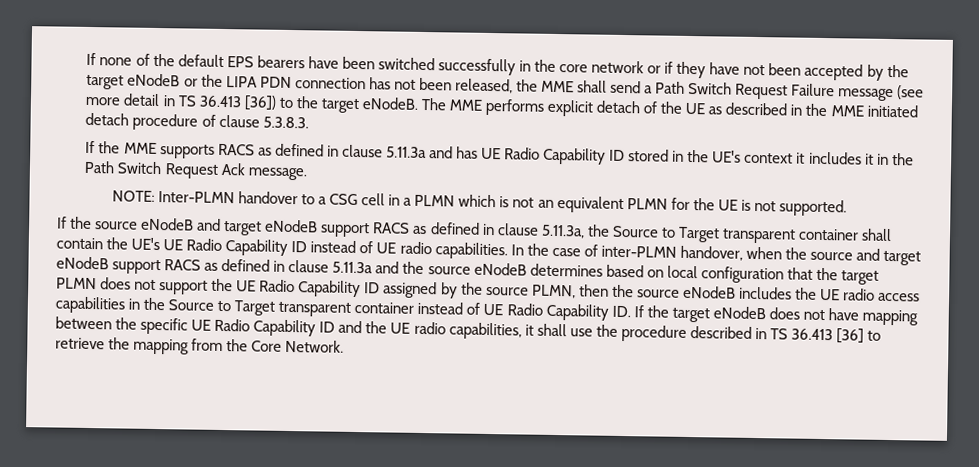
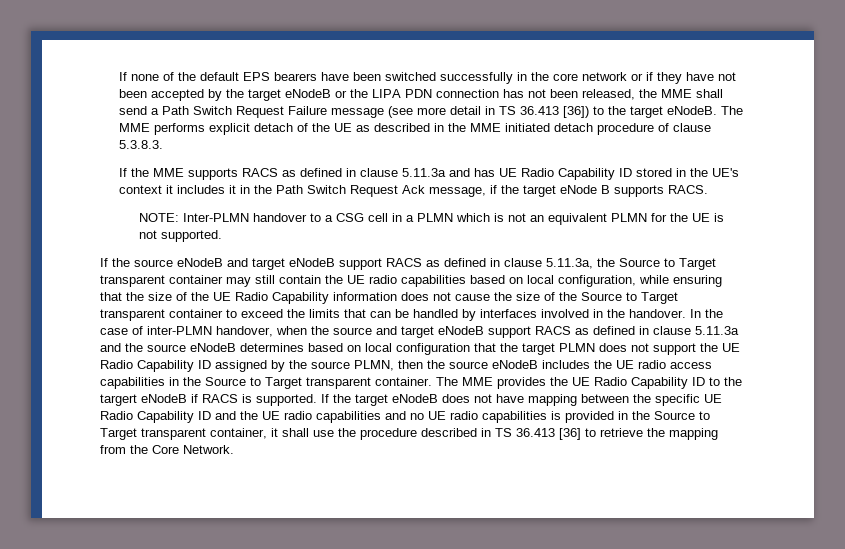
- If the MME supports RACS as defined in clause 5.11.3a and has UE Radio Capability ID stored in the UE's context it includes it in the Path Switch Request Ack message.
+ If the MME supports RACS as defined in clause 5.11.3a and has UE Radio Capability ID stored in the UE's context it includes it in the Path Switch Request Ack message, if the target eNode B supports RACS.
- If the source eNodeB and target eNodeB support RACS as defined in clause 5.11.3a, the Source to Target transparent container shall contain the UE's UE Radio Capability ID instead of UE radio capabilities.
+ If the source eNodeB and target eNodeB support RACS as defined in clause 5.11.3a, the Source to Target transparent container may still contain the UE radio capabilities based on local configuration, while ensuring that the size of the UE Radio Capability information does not cause the size of the Source to Target transparent container to exceed the limits that can be handled by interfaces involved in the handover.
- In the case of inter-PLMN handover, when the source and target eNodeB support RACS as defined in clause 5.11.3a and the source eNodeB determines based on local configuration that the target PLMN does not support the UE Radio Capability ID assigned by the source PLMN, then the source eNodeB includes the UE radio access capabilities in the Source to Target transparent container instead of UE Radio Capability ID. If the target eNodeB does not have mapping between the specific UE Radio Capability ID and the UE radio capabilities, it shall use the procedure described in TS 36.413 [36] to retrieve the mapping from the Core Network.
+ In the case of inter-PLMN handover, when the source and target eNodeB support RACS as defined in clause 5.11.3a and the source eNodeB determines based on local configuration that the target PLMN does not support the UE Radio Capability ID assigned by the source PLMN, then the source eNodeB includes the UE radio access capabilities in the Source to Target transparent container. The MME provides the UE Radio Capability ID to the targert eNodeB if RACS is supported. If the target eNodeB does not have mapping between the specific UE Radio Capability ID and the UE radio capabilities and no UE radio capabilities is provided in the Source to Target transparent container, it shall use the procedure described in TS 36.413 [36] to retrieve the mapping from the Core Network.

